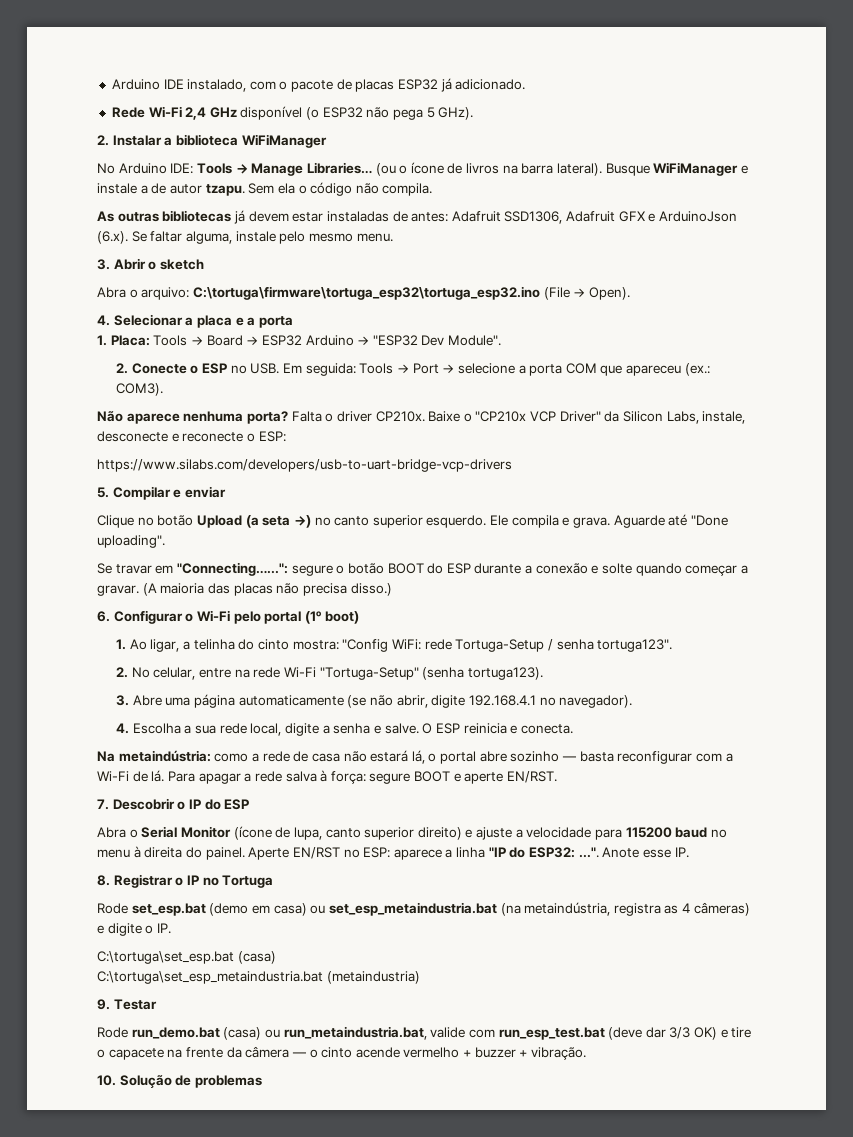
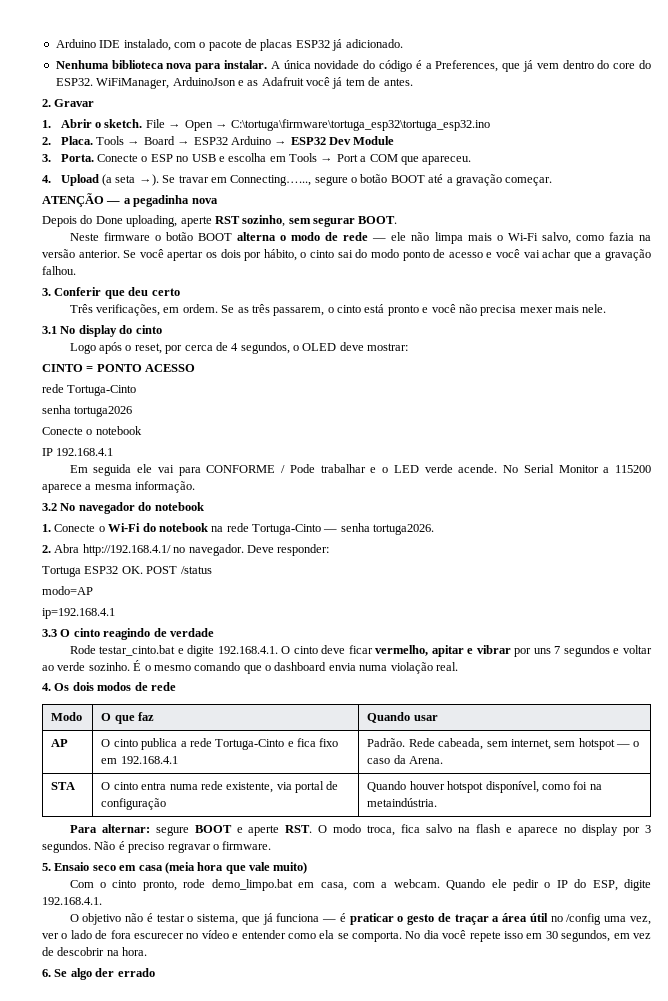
- Rede Wi-Fi 2,4 GHz disponível (o ESP32 não pega 5 GHz).
- 2. Instalar a biblioteca WiFiManager
- No Arduino IDE: Tools → Manage Libraries… (ou o ícone de livros na barra lateral). Busque WiFiManager e instale a de autor tzapu. Sem ela o código não compila.
- As outras bibliotecas já devem estar instaladas de antes: Adafruit SSD1306, Adafruit GFX e ArduinoJson (6.x). Se faltar alguma, instale pelo mesmo menu.
- 3. Abrir o sketch
- Abra o arquivo: C:\tortuga\firmware\tortuga_esp32\tortuga_esp32.ino (File → Open).
- 4. Selecionar a placa e a porta
- 1. Placa: Tools → Board → ESP32 Arduino → "ESP32 Dev Module".
- 2. Conecte o ESP no USB. Em seguida: Tools → Port → selecione a porta COM que apareceu (ex.: COM3).
- Não aparece nenhuma porta? Falta o driver CP210x. Baixe o "CP210x VCP Driver" da Silicon Labs, instale, desconecte e reconecte o ESP:
- https://www.silabs.com/developers/usb-to-uart-bridge-vcp-drivers
- 5. Compilar e enviar
- Clique no botão Upload (a seta →) no canto superior esquerdo. Ele compila e grava. Aguarde até "Done uploading".
- Se travar em "Connecting…...": segure o botão BOOT do ESP durante a conexão e solte quando começar a gravar. (A maioria das placas não precisa disso.)
- 6. Configurar o Wi-Fi pelo portal (1º boot)
- 1. Ao ligar, a telinha do cinto mostra: "Config WiFi: rede Tortuga-Setup / senha tortuga123".
- 2. No celular, entre na rede Wi-Fi "Tortuga-Setup" (senha tortuga123).
- 3. Abre uma página automaticamente (se não abrir, digite 192.168.4.1 no navegador).
- 4. Escolha a sua rede local, digite a senha e salve. O ESP reinicia e conecta.
- Na metaindústria: como a rede de casa não estará lá, o portal abre sozinho — basta reconfigurar com a Wi-Fi de lá. Para apagar a rede salva à força: segure BOOT e aperte EN/RST.
- 7. Descobrir o IP do ESP
- Abra o Serial Monitor (ícone de lupa, canto superior direito) e ajuste a velocidade para 115200 baud no menu à direita do painel. Aperte EN/RST no ESP: aparece a linha "IP do ESP32: ...". Anote esse IP.
- 8. Registrar o IP no Tortuga
- Rode set_esp.bat (demo em casa) ou set_esp_metaindustria.bat (na metaindústria, registra as 4 câmeras) e digite o IP.
- C:\tortuga\set_esp.bat (casa)
- C:\tortuga\set_esp_metaindustria.bat (metaindustria)
- 9. Testar
- Rode run_demo.bat (casa) ou run_metaindustria.bat, valide com run_esp_test.bat (deve dar 3/3 OK) e tire o capacete na frente da câmera — o cinto acende vermelho + buzzer + vibração.
- 10. Solução de problemas
+ Nenhuma biblioteca nova para instalar. A única novidade do código é a Preferences, que já vem dentro do core do ESP32. WiFiManager, ArduinoJson e as Adafruit você já tem de antes.
+ 2. Gravar
+ 1. Abrir o sketch. File → Open → C:\tortuga\firmware\tortuga_esp32\tortuga_esp32.ino
+ 2. Placa. Tools → Board → ESP32 Arduino → ESP32 Dev Module
+ 3. Porta. Conecte o ESP no USB e escolha em Tools → Port a COM que apareceu.
+ 4. Upload (a seta →). Se travar em Connecting…..., segure o botão BOOT até a gravação começar.
+ ATENÇÃO — a pegadinha nova
+ Depois do Done uploading, aperte RST sozinho, sem segurar BOOT.
+ Neste firmware o botão BOOT alterna o modo de rede — ele não limpa mais o Wi-Fi salvo, como fazia na versão anterior. Se você apertar os dois por hábito, o cinto sai do modo ponto de acesso e você vai achar que a gravação falhou.
+ 3. Conferir que deu certo
+ Três verificações, em ordem. Se as três passarem, o cinto está pronto e você não precisa mexer mais nele.
+ 3.1 No display do cinto
+ Logo após o reset, por cerca de 4 segundos, o OLED deve mostrar:
+ CINTO = PONTO ACESSO
+ rede Tortuga-Cinto
+ senha tortuga2026
+ Conecte o notebook
+ IP 192.168.4.1
+ Em seguida ele vai para CONFORME / Pode trabalhar e o LED verde acende. No Serial Monitor a 115200 aparece a mesma informação.
+ 3.2 No navegador do notebook
+ 1. Conecte o Wi-Fi do notebook na rede Tortuga-Cinto — senha tortuga2026.
+ 2. Abra http://192.168.4.1/ no navegador. Deve responder:
+ Tortuga ESP32 OK. POST /status
+ modo=AP
+ ip=192.168.4.1
+ 3.3 O cinto reagindo de verdade
+ Rode testar_cinto.bat e digite 192.168.4.1. O cinto deve ficar vermelho, apitar e vibrar por uns 7 segundos e voltar ao verde sozinho. É o mesmo comando que o dashboard envia numa violação real.
+ 4. Os dois modos de rede
+ Modo | O que faz | Quando usar
+ AP | O cinto publica a rede Tortuga-Cinto e fica fixo em 192.168.4.1 | Padrão. Rede cabeada, sem internet, sem hotspot — o caso da Arena.
+ STA | O cinto entra numa rede existente, via portal de configuração | Quando houver hotspot disponível, como foi na metaindústria.
+ Para alternar: segure BOOT e aperte RST. O modo troca, fica salvo na flash e aparece no display por 3 segundos. Não é preciso regravar o firmware.
+ 5. Ensaio seco em casa (meia hora que vale muito)
+ Com o cinto pronto, rode demo_limpo.bat em casa, com a webcam. Quando ele pedir o IP do ESP, digite 192.168.4.1.
+ O objetivo não é testar o sistema, que já funciona — é praticar o gesto de traçar a área útil no /config uma vez, ver o lado de fora escurecer no vídeo e entender como ela se comporta. No dia você repete isso em 30 segundos, em vez de descobrir na hora.
+ 6. Se algo der errado

